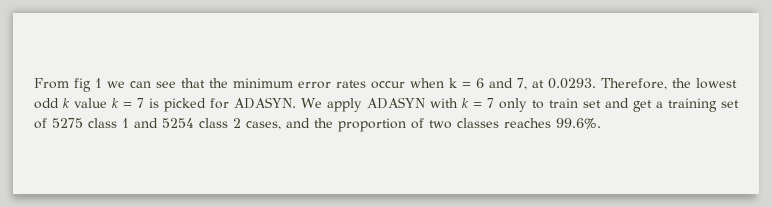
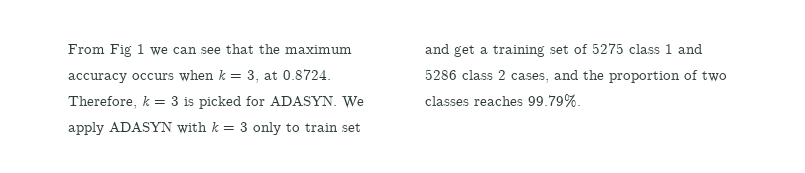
- From fig 1 we can see that the minimum error rates occur when k = 6 and 7, at 0.0293. Therefore, the lowest odd k value k = 7 is picked for ADASYN.
+ From Fig 1 we can see that the maximum accuracy occurs when k = 3, at 0.8724. Therefore, k = 3 is picked for ADASYN.
- We apply ADASYN with k = 7 only to train set and get a training set of 5275 class 1 and 5254 class 2 cases, and the proportion of two classes reaches 99.6%.
+ We apply ADASYN with k = 3 only to train set and get a training set of 5275 class 1 and 5286 class 2 cases, and the proportion of two classes reaches 99.79%.

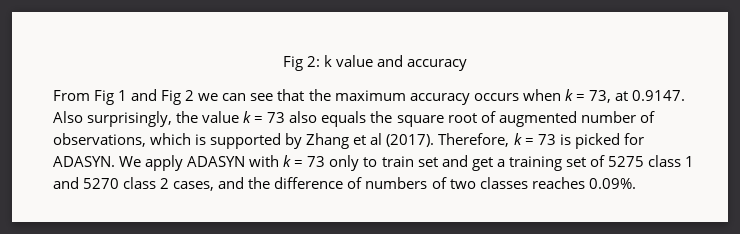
- From Fig 1 we can see that the maximum accuracy occurs when k = 3, at 0.8724. Therefore, k = 3 is picked for ADASYN.
+ Fig 2: k value and accuracy
+ From Fig 1 and Fig 2 we can see that the maximum accuracy occurs when k = 73, at 0.9147. Also surprisingly, the value k = 73 also equals the square root of augmented number of observations, which is supported by Zhang et al (2017). Therefore, k = 73 is picked for ADASYN.
- We apply ADASYN with k = 3 only to train set and get a training set of 5275 class 1 and 5286 class 2 cases, and the proportion of two classes reaches 99.79%.
+ We apply ADASYN with k = 73 only to train set and get a training set of 5275 class 1 and 5270 class 2 cases, and the difference of numbers of two classes reaches 0.09%.

